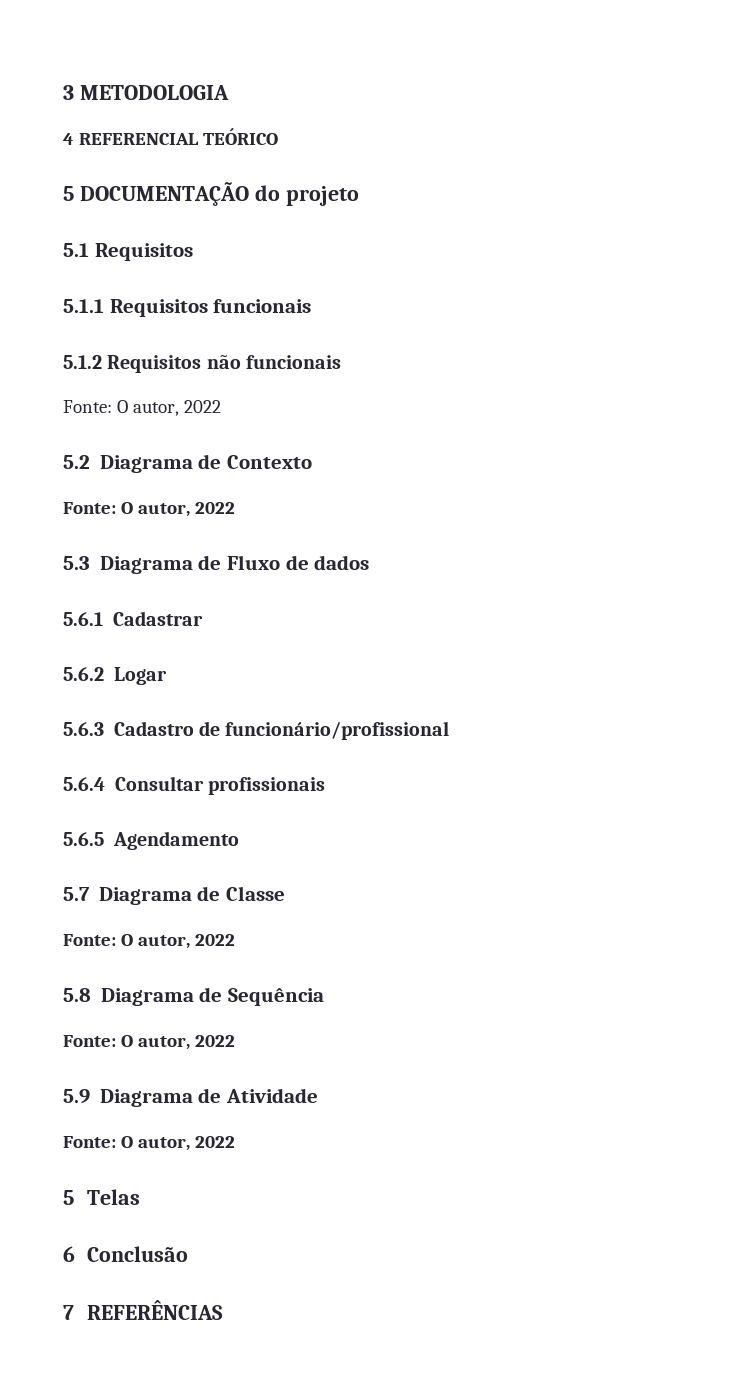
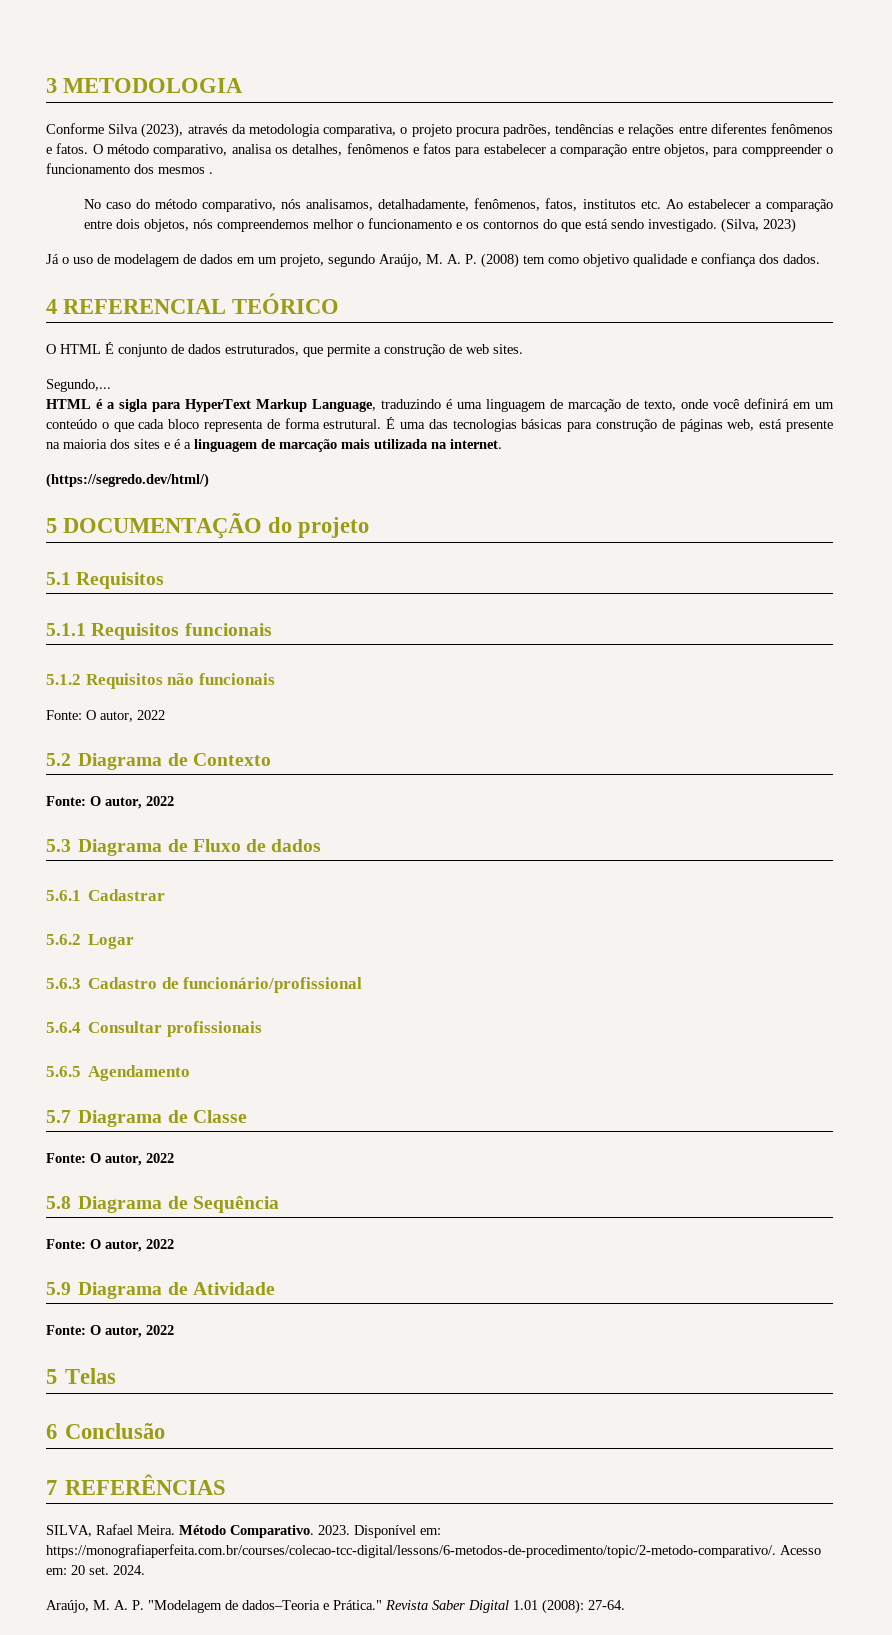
+ Conforme Silva (2023), através da metodologia comparativa, o projeto procura padrões, tendências e relações entre diferentes fenômenos e fatos. O método comparativo, analisa os detalhes, fenômenos e fatos para estabelecer a comparação entre objetos, para comppreender o funcionamento dos mesmos .
+ No caso do método comparativo, nós analisamos, detalhadamente, fenômenos, fatos, institutos etc. Ao estabelecer a comparação entre dois objetos, nós compreendemos melhor o funcionamento e os contornos do que está sendo investigado. (Silva, 2023)
+ Já o uso de modelagem de dados em um projeto, segundo Araújo, M. A. P. (2008) tem como objetivo qualidade e confiança dos dados.
  4 REFERENCIAL TEÓRICO
+ O HTML É conjunto de dados estruturados, que permite a construção de web sites.
+ Segundo,...
+ HTML é a sigla para HyperText Markup Language, traduzindo é uma linguagem de marcação de texto, onde você definirá em um conteúdo o que cada bloco representa de forma estrutural. É uma das tecnologias básicas para construção de páginas web, está presente na maioria dos sites e é a linguagem de marcação mais utilizada na internet.
+ (https://segredo.dev/html/)
+ SILVA, Rafael Meira. Método Comparativo. 2023. Disponível em: https://monografiaperfeita.com.br/courses/colecao-tcc-digital/lessons/6-metodos-de-procedimento/topic/2-metodo-comparativo/. Acesso em: 20 set. 2024.
+ Araújo, M. A. P. "Modelagem de dados–Teoria e Prática." Revista Saber Digital 1.01 (2008): 27-64.

